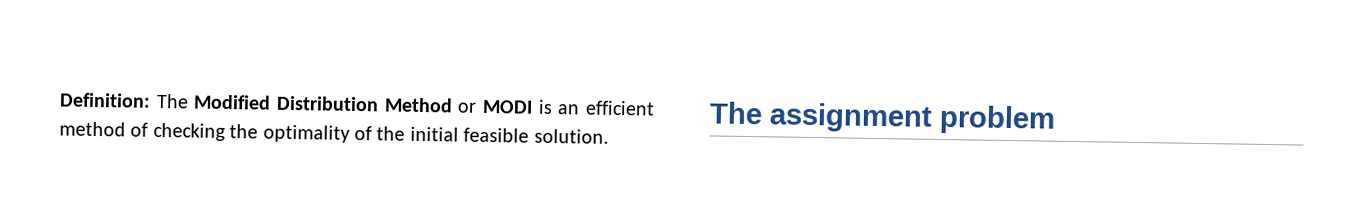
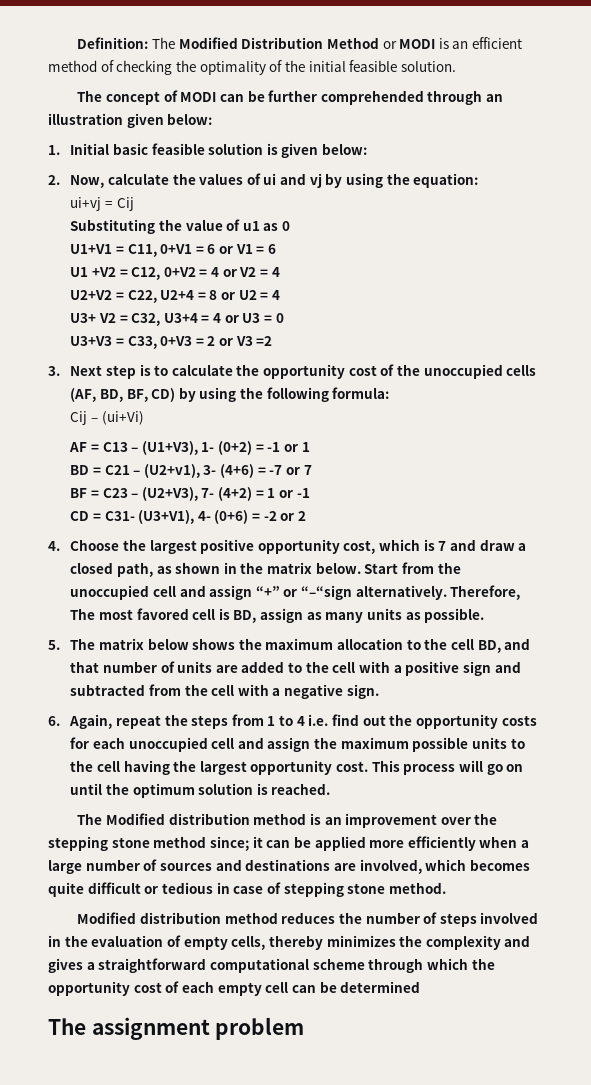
+ The concept of MODI can be further comprehended through an illustration given below:
+ 1. Initial basic feasible solution is given below:
+ 2. Now, calculate the values of ui and vj by using the equation:
+ ui+vj = Cij
+ Substituting the value of u1 as 0
+ U1+V1 = C11, 0+V1 = 6 or V1 = 6
+ U1 +V2 = C12, 0+V2 = 4 or V2 = 4
+ U2+V2 = C22, U2+4 = 8 or U2 = 4
+ U3+ V2 = C32, U3+4 = 4 or U3 = 0
+ U3+V3 = C33, 0+V3 = 2 or V3 =2
+ 3. Next step is to calculate the opportunity cost of the unoccupied cells (AF, BD, BF, CD) by using the following formula:
+ Cij – (ui+Vi)
+ AF = C13 – (U1+V3), 1- (0+2) = -1 or 1
+ BD = C21 – (U2+v1), 3- (4+6) = -7 or 7
+ BF = C23 – (U2+V3), 7- (4+2) = 1 or -1
+ CD = C31- (U3+V1), 4- (0+6) = -2 or 2
+ 4. Choose the largest positive opportunity cost, which is 7 and draw a closed path, as shown in the matrix below. Start from the unoccupied cell and assign “+” or “–“sign alternatively. Therefore, The most favored cell is BD, assign as many units as possible.
+ 5. The matrix below shows the maximum allocation to the cell BD, and that number of units are added to the cell with a positive sign and subtracted from the cell with a negative sign.
+ 6. Again, repeat the steps from 1 to 4 i.e. find out the opportunity costs for each unoccupied cell and assign the maximum possible units to the cell having the largest opportunity cost. This process will go on until the optimum solution is reached.
+ The Modified distribution method is an improvement over the stepping stone method since; it can be applied more efficiently when a large number of sources and destinations are involved, which becomes quite difficult or tedious in case of stepping stone method.
+ Modified distribution method reduces the number of steps involved in the evaluation of empty cells, thereby minimizes the complexity and gives a straightforward computational scheme through which the opportunity cost of each empty cell can be determined

